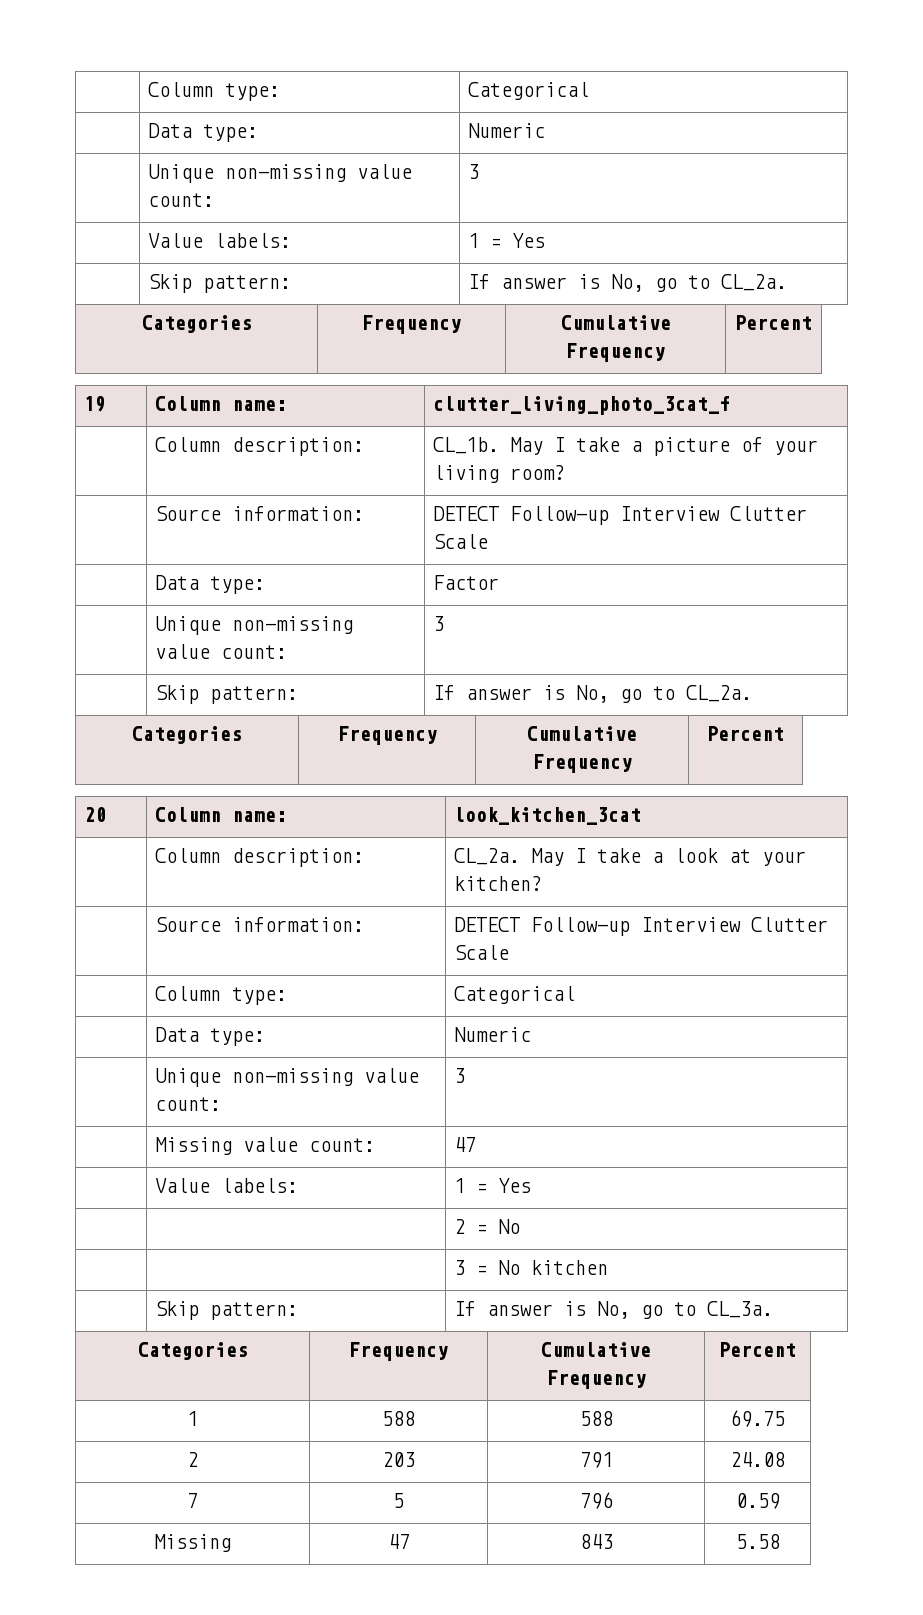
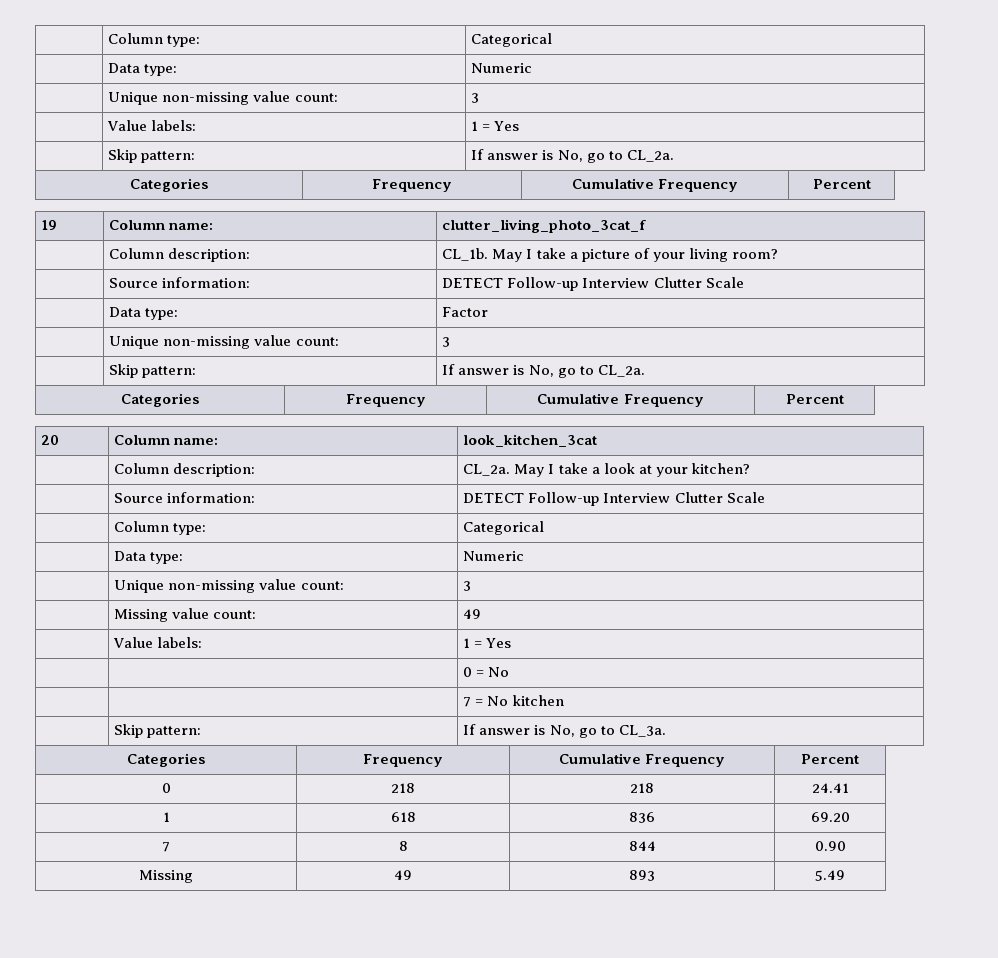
- | Missing value count: | 47
+ | Missing value count: | 49
- | | 2 = No
+ | | 0 = No
- | | 3 = No kitchen
+ | | 7 = No kitchen
- 1 | 588 | 588 | 69.75
- 2 | 203 | 791 | 24.08
- 7 | 5 | 796 | 0.59
- Missing | 47 | 843 | 5.58
+ 0 | 218 | 218 | 24.41
+ 1 | 618 | 836 | 69.20
+ 7 | 8 | 844 | 0.90
+ Missing | 49 | 893 | 5.49

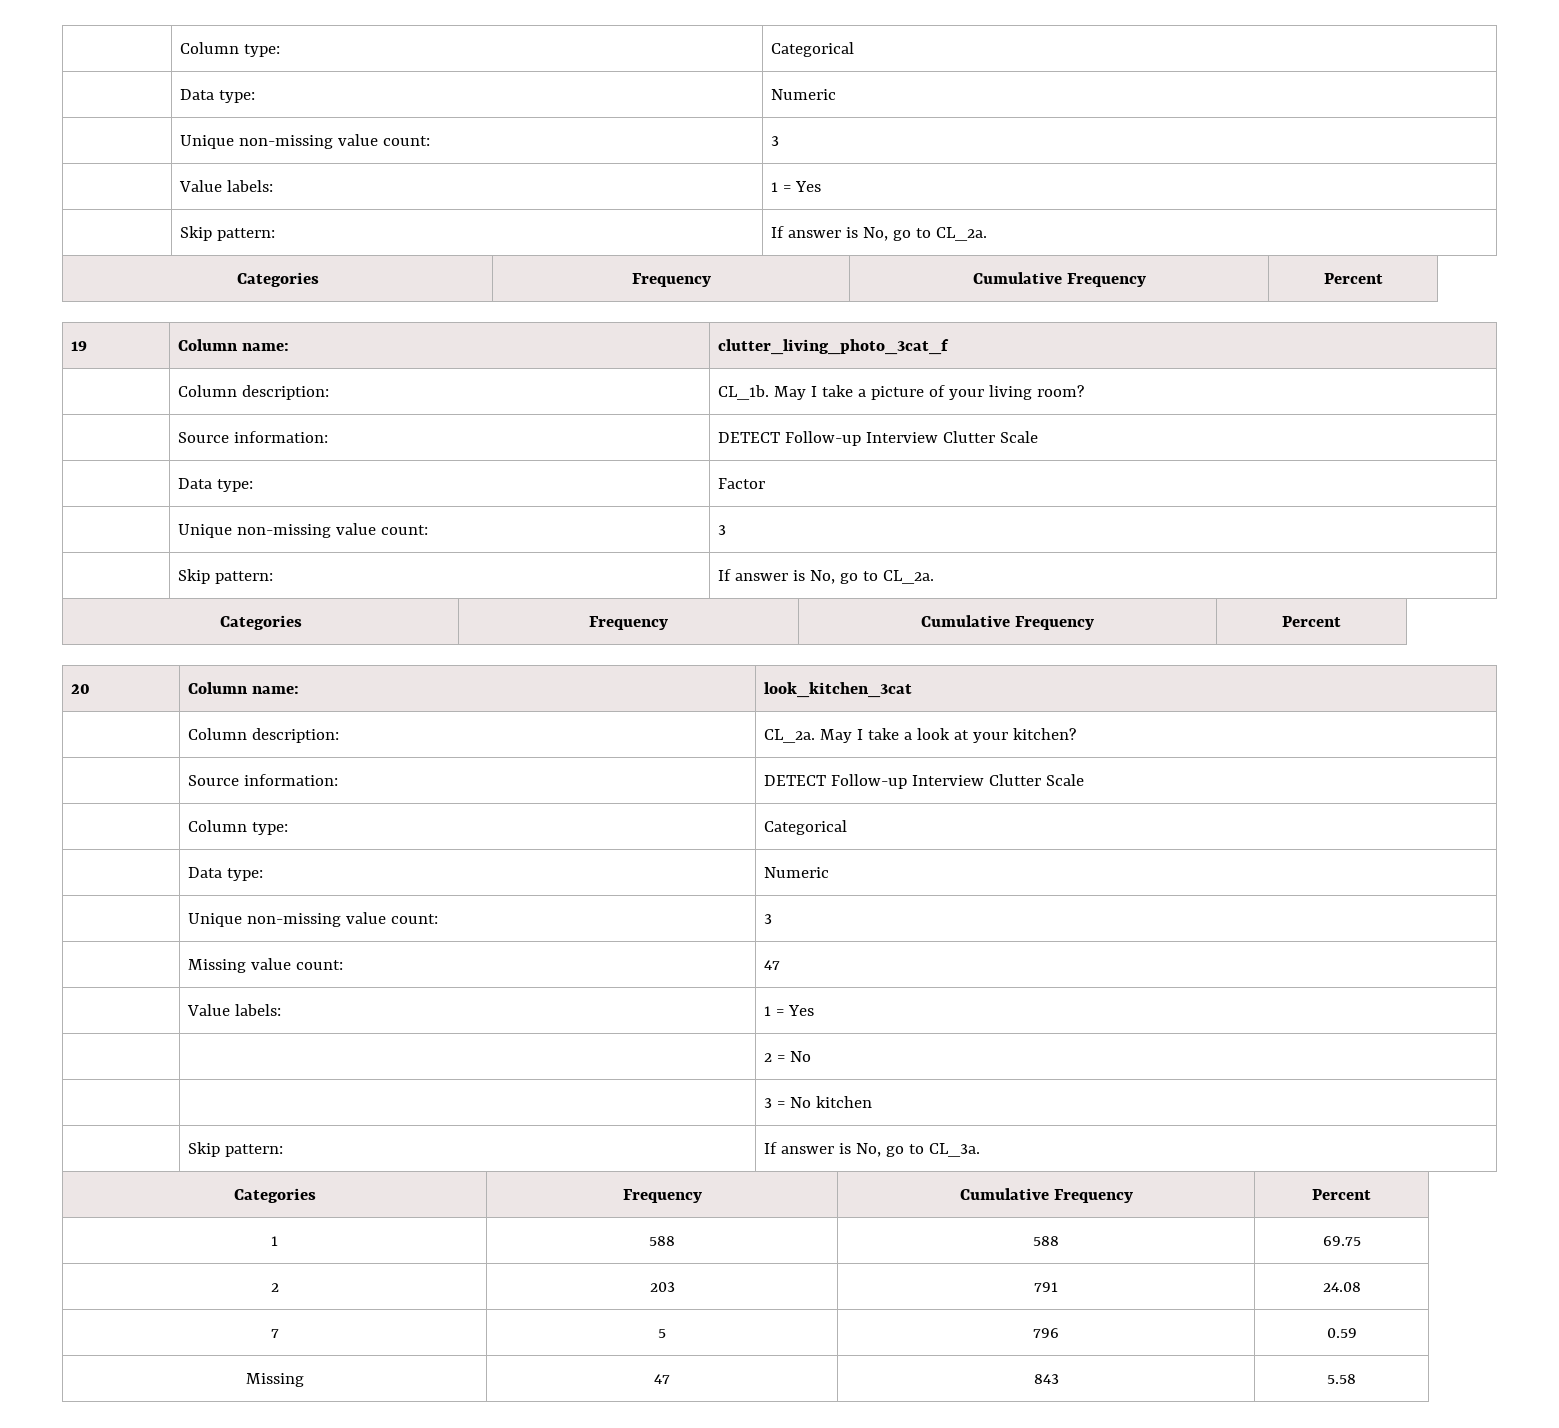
- | Missing value count: | 49
+ | Missing value count: | 47
- | | 0 = No
+ | | 2 = No
- | | 7 = No kitchen
+ | | 3 = No kitchen
- 0 | 218 | 218 | 24.41
- 1 | 618 | 836 | 69.20
- 7 | 8 | 844 | 0.90
- Missing | 49 | 893 | 5.49
+ 1 | 588 | 588 | 69.75
+ 2 | 203 | 791 | 24.08
+ 7 | 5 | 796 | 0.59
+ Missing | 47 | 843 | 5.58

